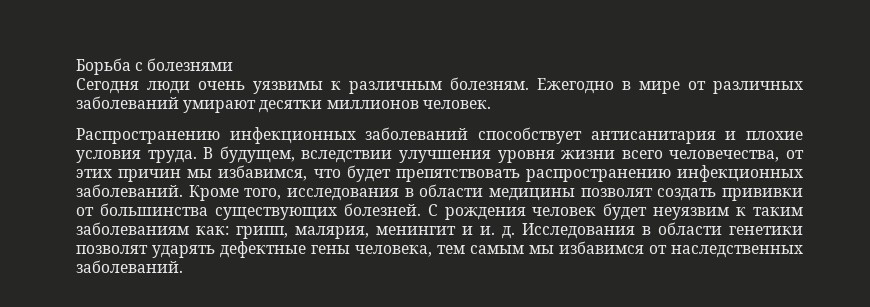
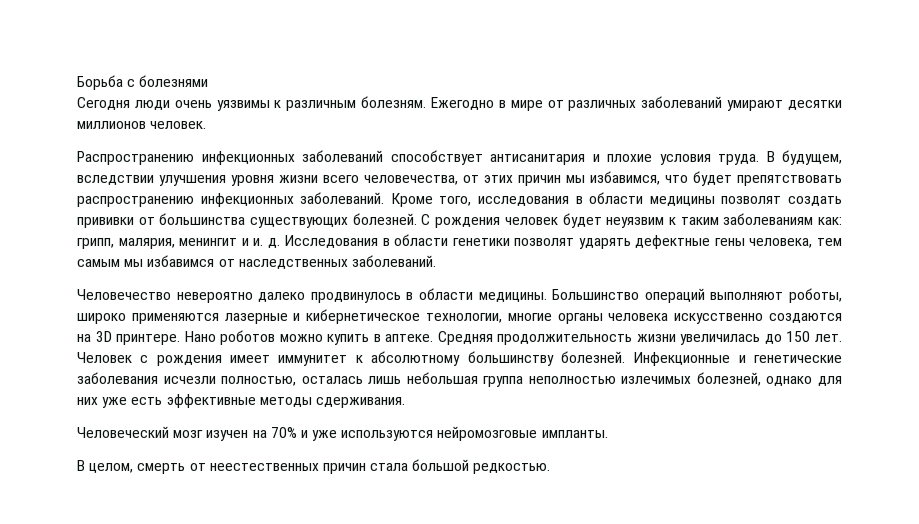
+ Человечество невероятно далеко продвинулось в области медицины. Большинство операций выполняют роботы, широко применяются лазерные и кибернетическое технологии, многие органы человека искусственно создаются на 3D принтере. Нано роботов можно купить в аптеке. Средняя продолжительность жизни увеличилась до 150 лет. Человек с рождения имеет иммунитет к абсолютному большинству болезней. Инфекционные и генетические заболевания исчезли полностью, осталась лишь небольшая группа неполностью излечимых болезней, однако для них уже есть эффективные методы сдерживания.
+ Человеческий мозг изучен на 70% и уже используются нейромозговые импланты.
+ В целом, смерть от неестественных причин стала большой редкостью.

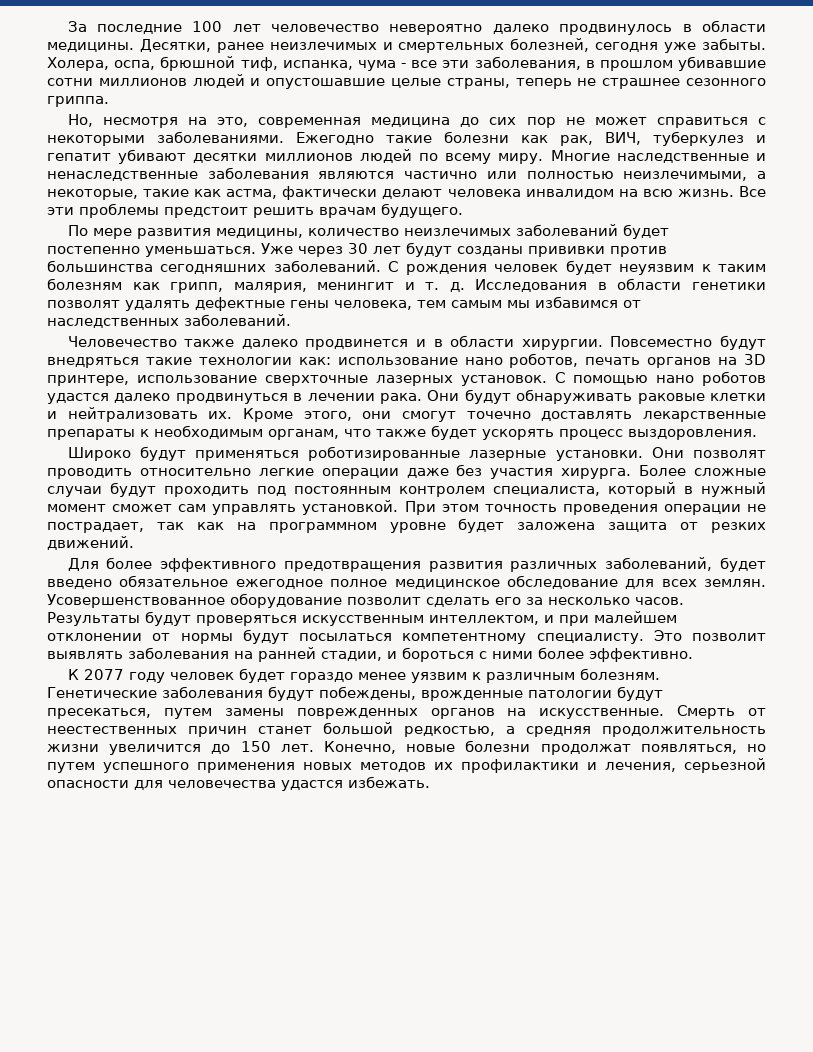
- Борьба с болезнями
- Сегодня люди очень уязвимы к различным болезням. Ежегодно в мире от различных заболеваний умирают десятки миллионов человек.
- Распространению инфекционных заболеваний способствует антисанитария и плохие условия труда. В будущем, вследствии улучшения уровня жизни всего человечества, от этих причин мы избавимся, что будет препятствовать распространению инфекционных заболеваний. Кроме того, исследования в области медицины позволят создать прививки от большинства существующих болезней.
+ За последние 100 лет человечество невероятно далеко продвинулось в области медицины. Десятки, ранее неизлечимых и смертельных болезней, сегодня уже забыты. Холера, оспа, брюшной тиф, испанка, чума - все эти заболевания, в прошлом убивавшие сотни миллионов людей и опустошавшие целые страны, теперь не страшнее сезонного гриппа.
+ Но, несмотря на это, современная медицина до сих пор не может справиться с некоторыми заболеваниями. Ежегодно такие болезни как рак, ВИЧ, туберкулез и гепатит убивают десятки миллионов людей по всему миру. Многие наследственные и ненаследственные заболевания являются частично или полностью неизлечимыми, а некоторые, такие как астма, фактически делают человека инвалидом на всю жизнь. Все эти проблемы предстоит решить врачам будущего.
+ По мере развития медицины, количество неизлечимых заболеваний будет постепенно уменьшаться. Уже через 30 лет будут созданы прививки против большинства сегодняшних заболеваний.
- С рождения человек будет неуязвим к таким заболеваниям как: грипп, малярия, менингит и и. д.
+ С рождения человек будет неуязвим к таким болезням как грипп, малярия, менингит и т. д.
- Исследования в области генетики позволят ударять дефектные гены человека, тем самым мы избавимся от наследственных заболеваний.
+ Исследования в области генетики позволят удалять дефектные гены человека, тем самым мы избавимся от наследственных заболеваний.
- Человечество невероятно далеко продвинулось в области медицины. Большинство операций выполняют роботы, широко применяются лазерные и кибернетическое технологии, многие органы человека искусственно создаются на 3D принтере. Нано роботов можно купить в аптеке. Средняя продолжительность жизни увеличилась до 150 лет.
+ Человечество также далеко продвинется и в области хирургии. Повсеместно будут внедряться такие технологии как: использование нано роботов, печать органов на 3D принтере, использование сверхточные лазерных установок. С помощью нано роботов удастся далеко продвинуться в лечении рака. Они будут обнаруживать раковые клетки и нейтрализовать их. Кроме этого, они смогут точечно доставлять лекарственные препараты к необходимым органам, что также будет ускорять процесс выздоровления.
+ Широко будут применяться роботизированные лазерные установки. Они позволят проводить относительно легкие операции даже без участия хирурга. Более сложные случаи будут проходить под постоянным контролем специалиста, который в нужный момент сможет сам управлять установкой. При этом точность проведения операции не пострадает, так как на программном уровне будет заложена защита от резких движений.
+ Для более эффективного предотвращения развития различных заболеваний, будет введено обязательное ежегодное полное медицинское обследование для всех землян. Усовершенствованное оборудование позволит сделать его за несколько часов. Результаты будут проверяться искусственным интеллектом, и при малейшем отклонении от нормы будут посылаться компетентному специалисту. Это позволит выявлять заболевания на ранней стадии, и бороться с ними более эффективно.
+ К 2077 году человек будет гораздо менее уязвим к различным болезням. Генетические заболевания будут побеждены, врожденные патологии будут пресекаться, путем замены поврежденных органов на искусственные. Смерть от неестественных причин станет большой редкостью, а средняя продолжительность жизни увеличится до 150 лет.
- Человек с рождения имеет иммунитет к абсолютному большинству болезней. Инфекционные и генетические заболевания исчезли полностью, осталась лишь небольшая группа неполностью излечимых болезней, однако для них уже есть эффективные методы сдерживания.
- Человеческий мозг изучен на 70% и уже используются нейромозговые импланты.
- В целом, смерть от неестественных причин стала большой редкостью.
+ Конечно, новые болезни продолжат появляться, но путем успешного применения новых методов их профилактики и лечения, серьезной опасности для человечества удастся избежать.

